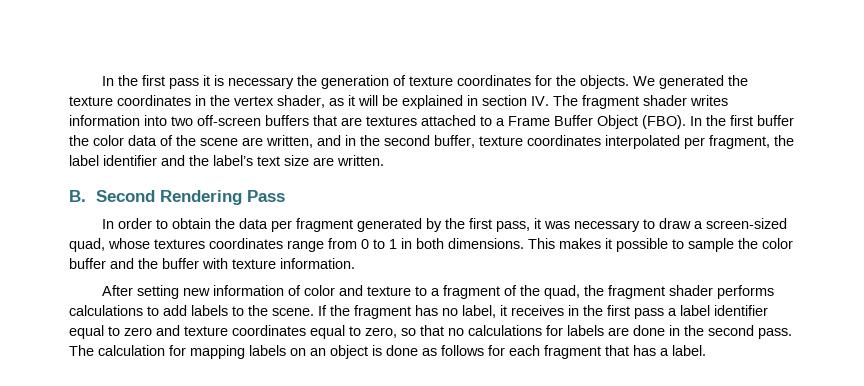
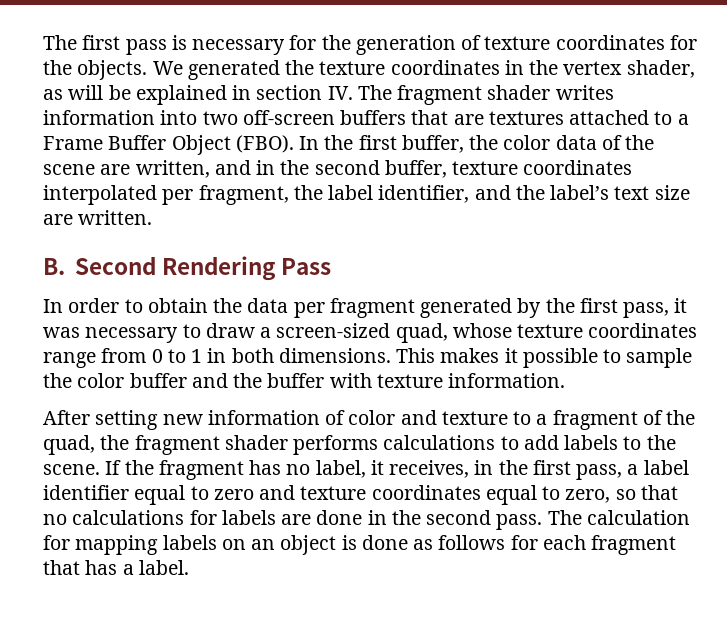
- In the first pass it is necessary the generation of texture coordinates for the objects.
+ The first pass is necessary for the generation of texture coordinates for the objects.
- We generated the texture coordinates in the vertex shader, as it will be explained in section IV. The fragment shader writes information into two off-screen buffers that are textures attached to a Frame Buffer Object (FBO).
+ We generated the texture coordinates in the vertex shader, as will be explained in section IV. The fragment shader writes information into two off-screen buffers that are textures attached to a Frame Buffer Object (FBO).
- In the first buffer the color data of the scene are written, and in the second buffer, texture coordinates interpolated per fragment, the label identifier and the label’s text size are written.
+ In the first buffer, the color data of the scene are written, and in the second buffer, texture coordinates interpolated per fragment, the label identifier, and the label’s text size are written.
- In order to obtain the data per fragment generated by the first pass, it was necessary to draw a screen-sized quad, whose textures coordinates range from 0 to 1 in both dimensions.
+ In order to obtain the data per fragment generated by the first pass, it was necessary to draw a screen-sized quad, whose texture coordinates range from 0 to 1 in both dimensions.
- If the fragment has no label, it receives in the first pass a label identifier equal to zero and texture coordinates equal to zero, so that no calculations for labels are done in the second pass.
+ If the fragment has no label, it receives, in the first pass, a label identifier equal to zero and texture coordinates equal to zero, so that no calculations for labels are done in the second pass.

